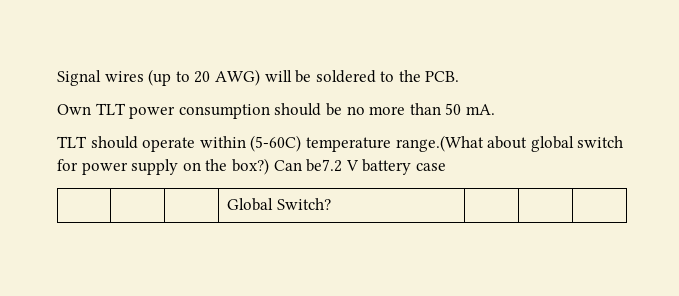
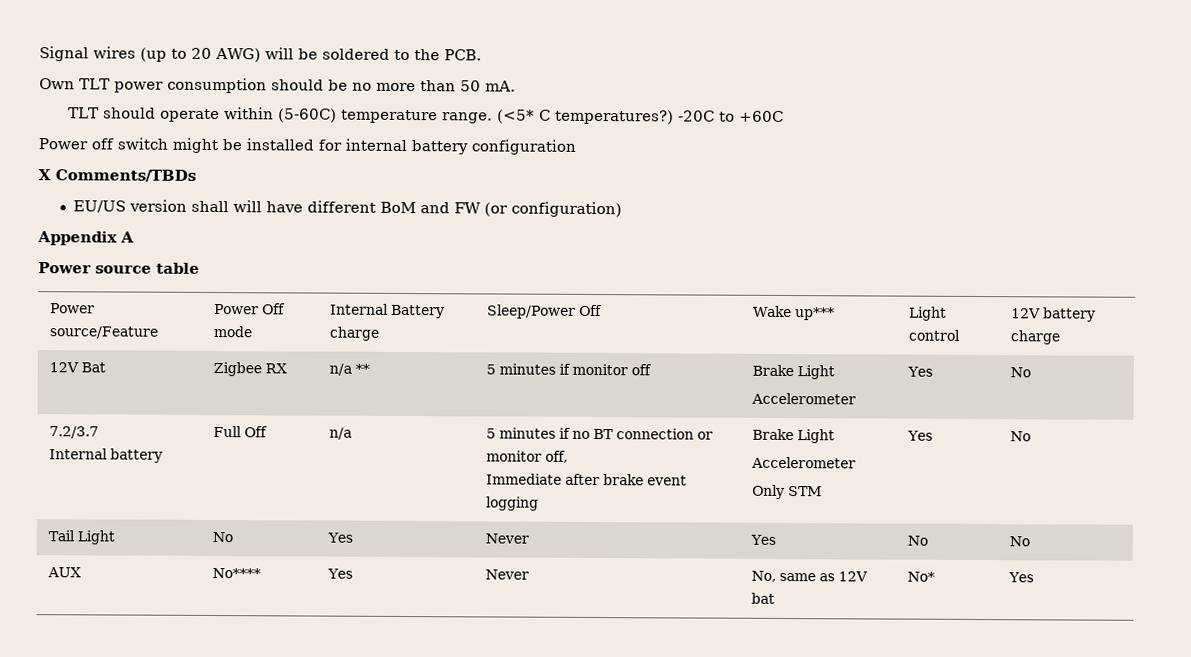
- TLT should operate within (5-60C) temperature range.(What about global switch for power supply on the box?) Can be7.2 V battery case
- | | | Global Switch? | | |
+ TLT should operate within (5-60C) temperature range. (<5* C temperatures?) -20C to +60C
+ Power off switch might be installed for internal battery configuration
+ X Comments/TBDs
+ EU/US version shall will have different BoM and FW (or configuration)
+ Appendix A
+ Power source table
+ Power source/Feature | Power Off mode | Internal Battery charge | Sleep/Power Off | Wake up*** | Light control | 12V battery charge
+ 12V Bat | Zigbee RX | n/a ** | 5 minutes if monitor off | Brake Light
+ Accelerometer | Yes | No
+ 7.2/3.7
+ Internal battery | Full Off | n/a | 5 minutes if no BT connection or monitor off,
+ Immediate after brake event logging | Brake Light
+ Accelerometer
+ Only STM | Yes | No
+ Tail Light | No | Yes | Never | Yes | No | No
+ AUX | No**** | Yes | Never | No, same as 12V bat | No* | Yes

